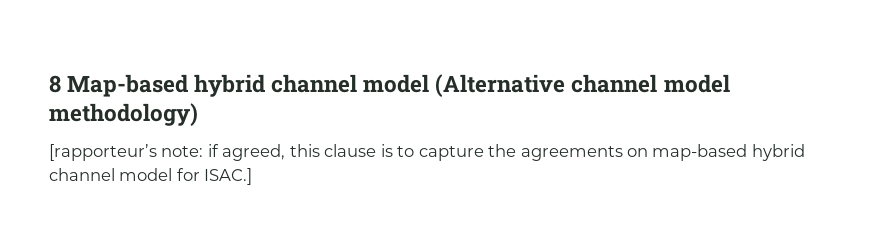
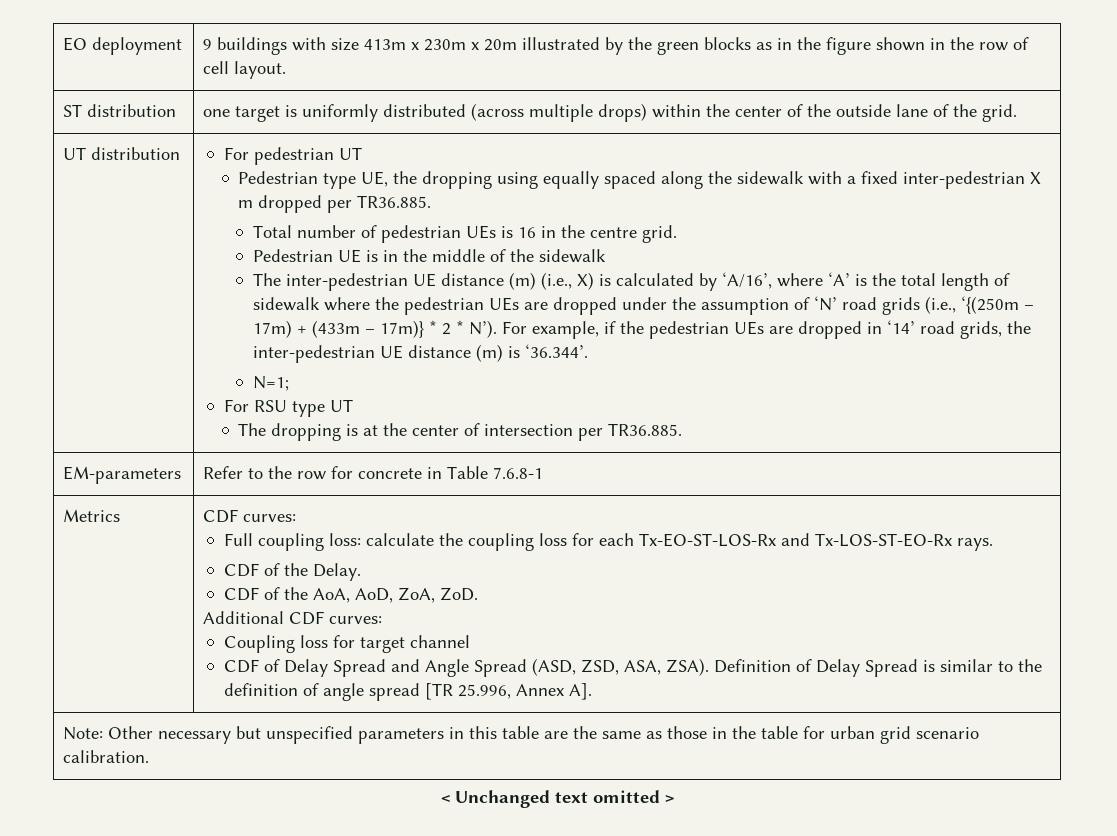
- 8 Map-based hybrid channel model (Alternative channel model methodology)
- [rapporteur’s note: if agreed, this clause is to capture the agreements on map-based hybrid channel model for ISAC.]
+ EO deployment | 9 buildings with size 413m x 230m x 20m illustrated by the green blocks as in the figure shown in the row of cell layout.
+ ST distribution | one target is uniformly distributed (across multiple drops) within the center of the outside lane of the grid.
+ UT distribution | For pedestrian UT
+ Pedestrian type UE, the dropping using equally spaced along the sidewalk with a fixed inter-pedestrian X m dropped per TR36.885.
+ Total number of pedestrian UEs is 16 in the centre grid.
+ Pedestrian UE is in the middle of the sidewalk
+ The inter-pedestrian UE distance (m) (i.e., X) is calculated by ‘A/16’, where ‘A’ is the total length of sidewalk where the pedestrian UEs are dropped under the assumption of ‘N’ road grids (i.e., ‘{(250m – 17m) + (433m – 17m)} * 2 * N’). For example, if the pedestrian UEs are dropped in ‘14’ road grids, the inter-pedestrian UE distance (m) is ‘36.344’.
+ N=1;
+ For RSU type UT
+ The dropping is at the center of intersection per TR36.885.
+ EM-parameters | Refer to the row for concrete in Table 7.6.8-1
+ Metrics | CDF curves:
+ Full coupling loss: calculate the coupling loss for each Tx-EO-ST-LOS-Rx and Tx-LOS-ST-EO-Rx rays.
+ CDF of the Delay.
+ CDF of the AoA, AoD, ZoA, ZoD.
+ Additional CDF curves:
+ Coupling loss for target channel
+ CDF of Delay Spread and Angle Spread (ASD, ZSD, ASA, ZSA). Definition of Delay Spread is similar to the definition of angle spread [TR 25.996, Annex A].
+ Note: Other necessary but unspecified parameters in this table are the same as those in the table for urban grid scenario calibration.
+ < Unchanged text omitted >

